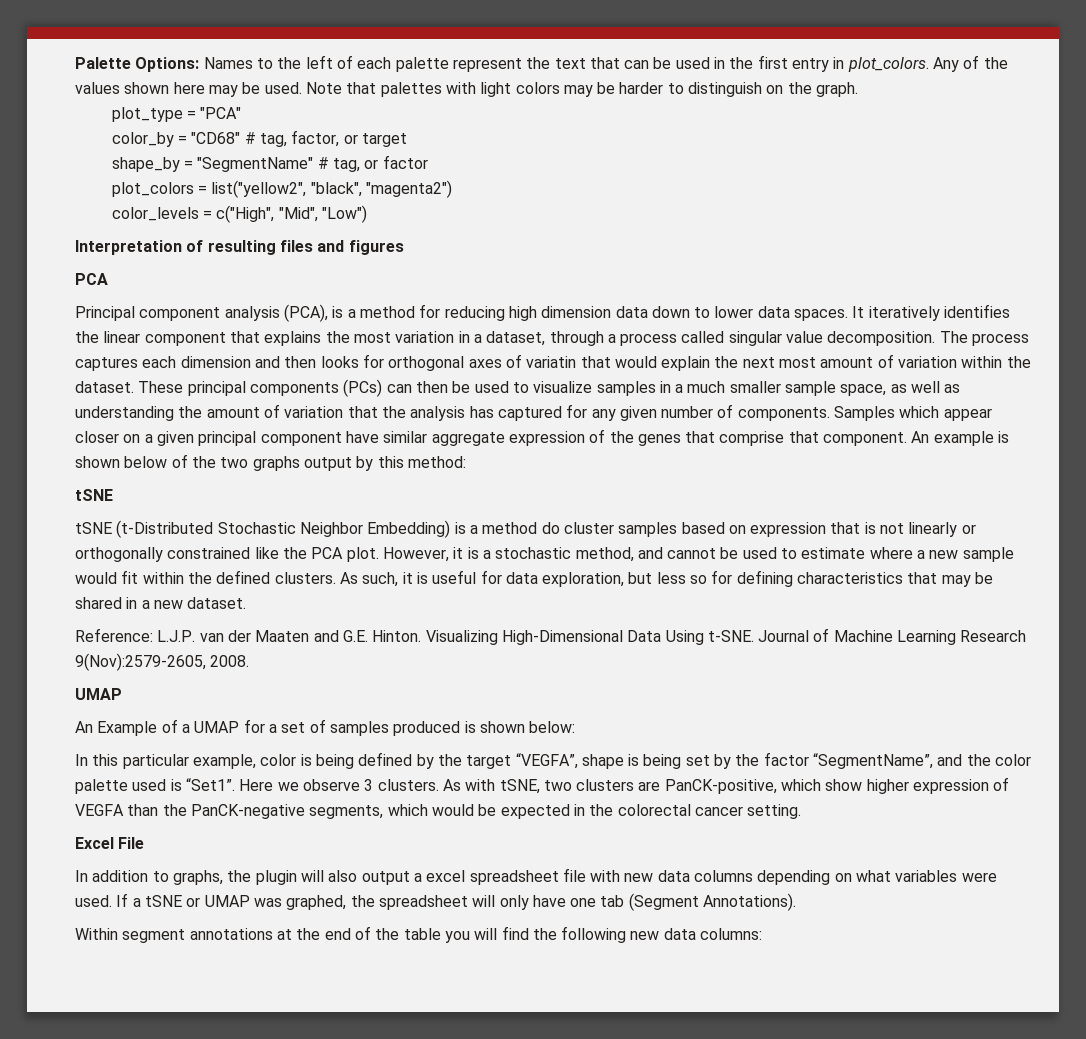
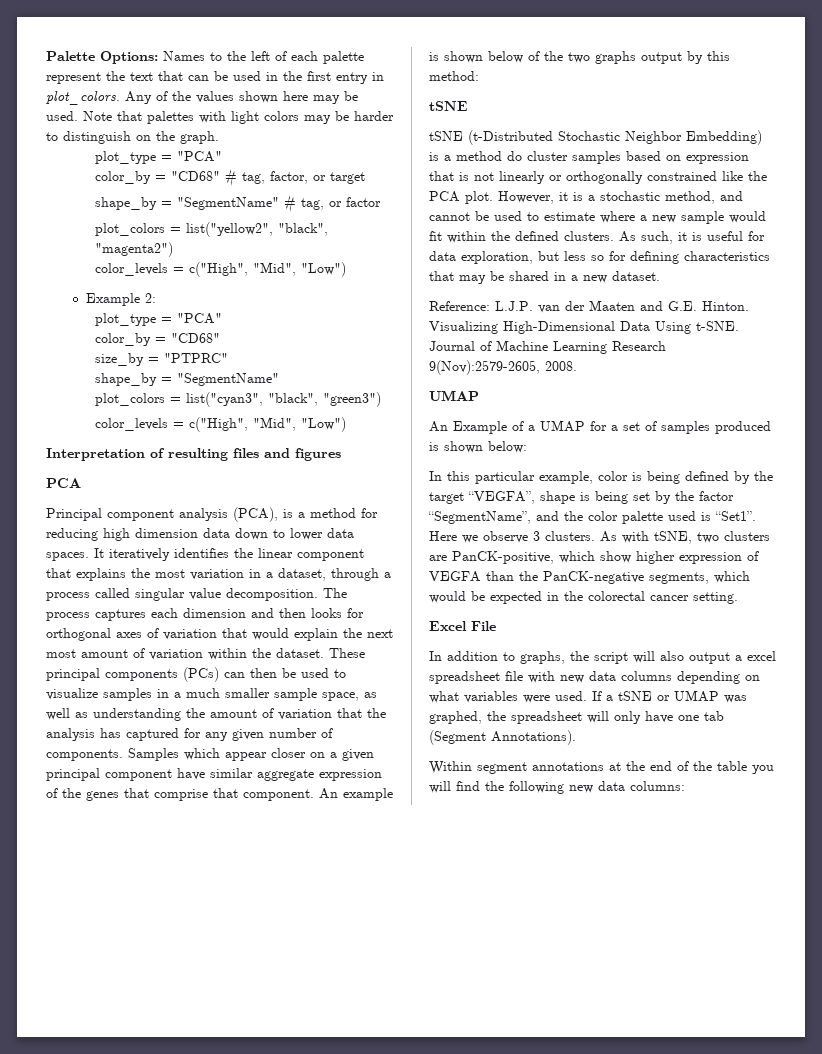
+ Example 2:
+ plot_type = "PCA"
+ color_by = "CD68"
+ size_by = "PTPRC"
+ shape_by = "SegmentName"
+ plot_colors = list("cyan3", "black", "green3")
+ color_levels = c("High", "Mid", "Low")
- The process captures each dimension and then looks for orthogonal axes of variatin that would explain the next most amount of variation within the dataset.
+ The process captures each dimension and then looks for orthogonal axes of variation that would explain the next most amount of variation within the dataset.
- In addition to graphs, the plugin will also output a excel spreadsheet file with new data columns depending on what variables were used.
+ In addition to graphs, the script will also output a excel spreadsheet file with new data columns depending on what variables were used.

